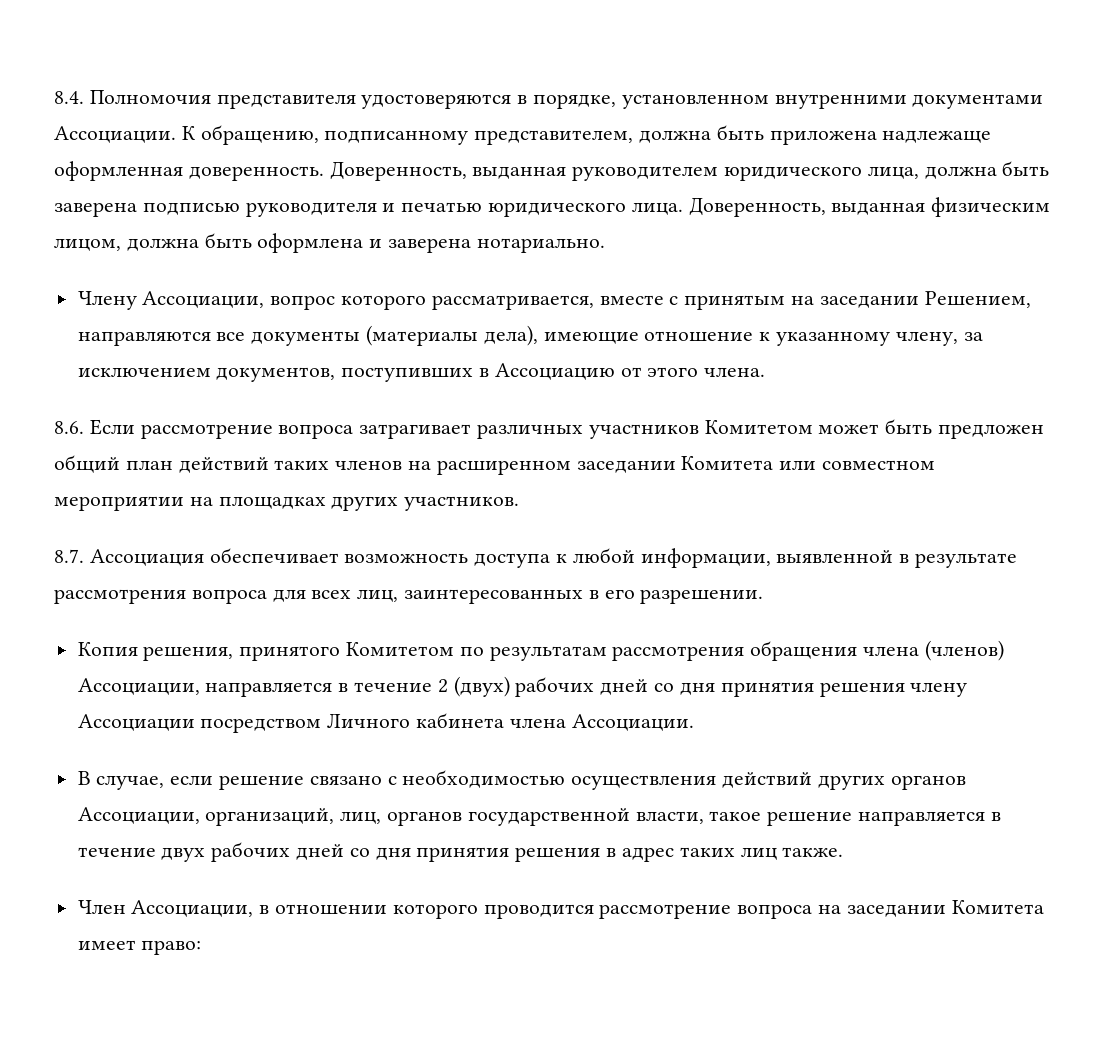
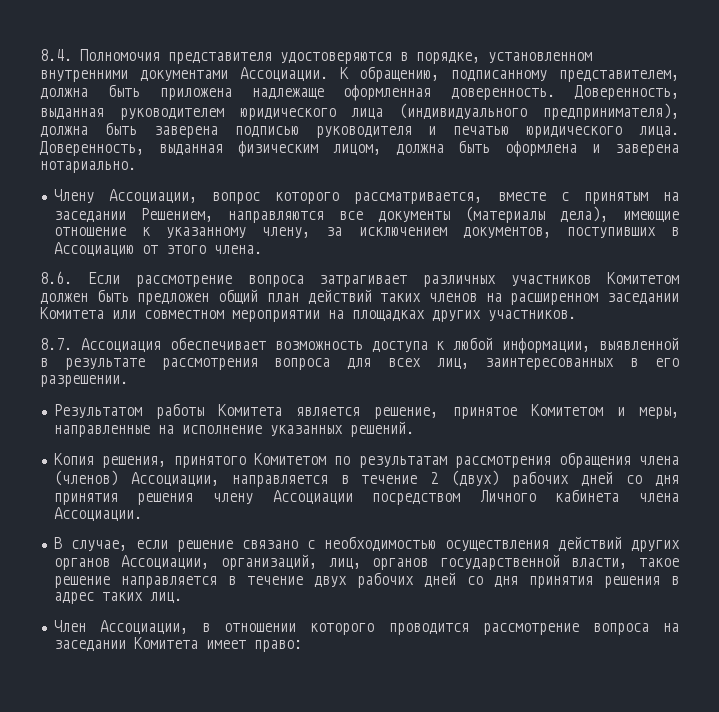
- Доверенность, выданная руководителем юридического лица, должна быть заверена подписью руководителя и печатью юридического лица.
+ Доверенность, выданная руководителем юридического лица (индивидуального предпринимателя), должна быть заверена подписью руководителя и печатью юридического лица.
- 8.6. Если рассмотрение вопроса затрагивает различных участников Комитетом может быть предложен общий план действий таких членов на расширенном заседании Комитета или совместном мероприятии на площадках других участников.
+ 8.6. Если рассмотрение вопроса затрагивает различных участников Комитетом должен быть предложен общий план действий таких членов на расширенном заседании Комитета или совместном мероприятии на площадках других участников.
+ Результатом работы Комитета является решение, принятое Комитетом и меры, направленные на исполнение указанных решений.
- В случае, если решение связано с необходимостью осуществления действий других органов Ассоциации, организаций, лиц, органов государственной власти, такое решение направляется в течение двух рабочих дней со дня принятия решения в адрес таких лиц также.
+ В случае, если решение связано с необходимостью осуществления действий других органов Ассоциации, организаций, лиц, органов государственной власти, такое решение направляется в течение двух рабочих дней со дня принятия решения в адрес таких лиц.

